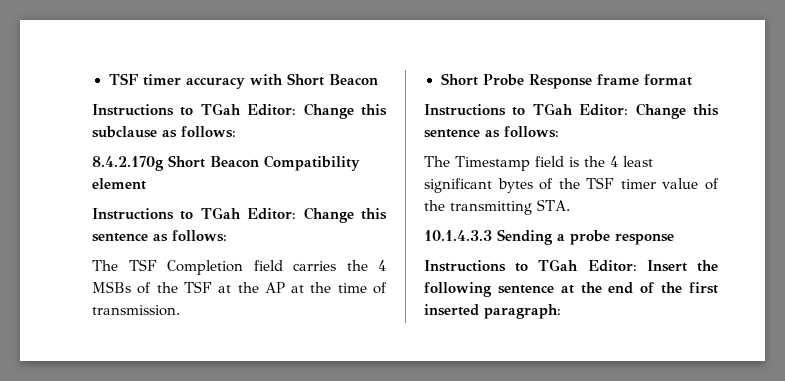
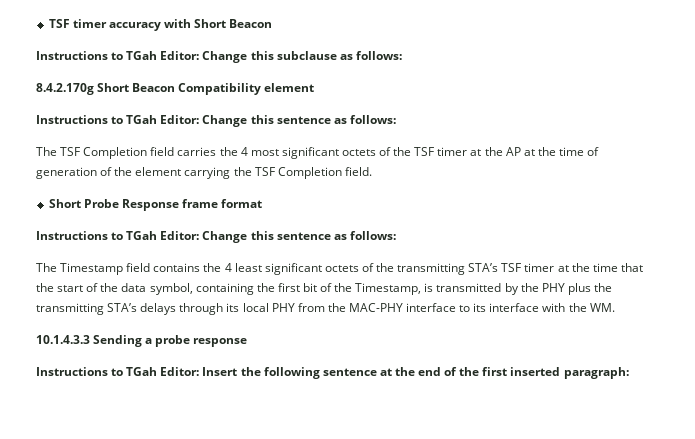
- The TSF Completion field carries the 4 MSBs of the TSF at the AP at the time of transmission.
+ The TSF Completion field carries the 4 most significant octets of the TSF timer at the AP at the time of generation of the element carrying the TSF Completion field.
- The Timestamp field is the 4 least significant bytes of the TSF timer value of the transmitting STA.
+ The Timestamp field contains the 4 least significant octets of the transmitting STA’s TSF timer at the time that the start of the data symbol, containing the first bit of the Timestamp, is transmitted by the PHY plus the transmitting STA’s delays through its local PHY from the MAC-PHY interface to its interface with the WM.

